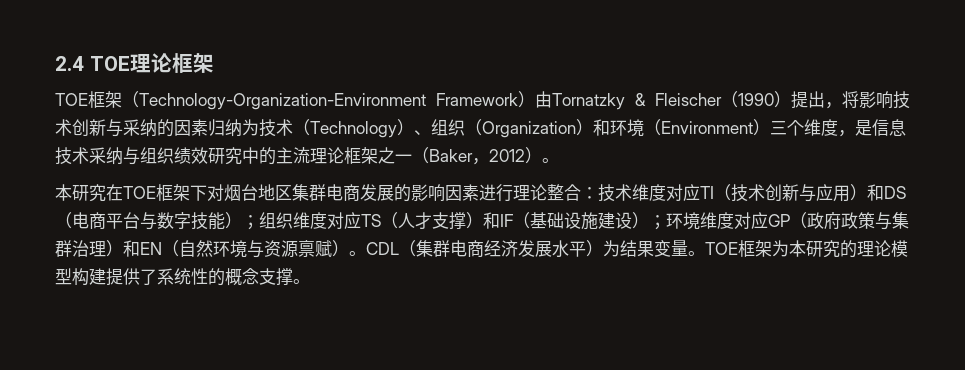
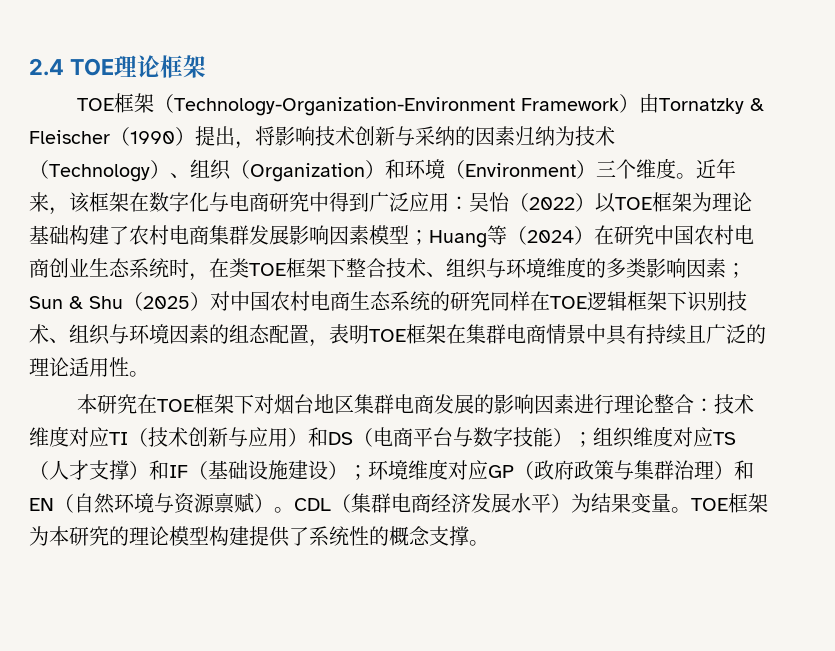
- TOE框架（Technology-Organization-Environment Framework）由Tornatzky & Fleischer（1990）提出，将影响技术创新与采纳的因素归纳为技术（Technology）、组织（Organization）和环境（Environment）三个维度，是信息技术采纳与组织绩效研究中的主流理论框架之一（Baker，2012）。
+ TOE框架（Technology-Organization-Environment Framework）由Tornatzky & Fleischer（1990）提出，将影响技术创新与采纳的因素归纳为技术（Technology）、组织（Organization）和环境（Environment）三个维度。近年来，该框架在数字化与电商研究中得到广泛应用：吴怡（2022）以TOE框架为理论基础构建了农村电商集群发展影响因素模型；Huang等（2024）在研究中国农村电商创业生态系统时，在类TOE框架下整合技术、组织与环境维度的多类影响因素；Sun & Shu（2025）对中国农村电商生态系统的研究同样在TOE逻辑框架下识别技术、组织与环境因素的组态配置，表明TOE框架在集群电商情景中具有持续且广泛的理论适用性。

